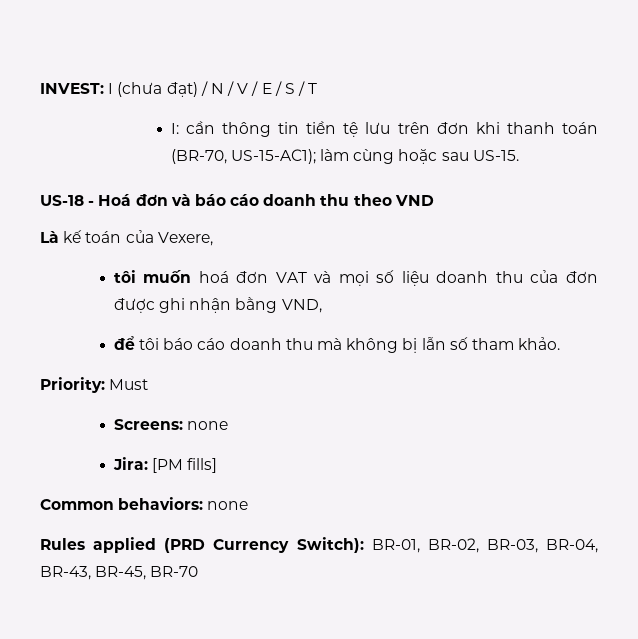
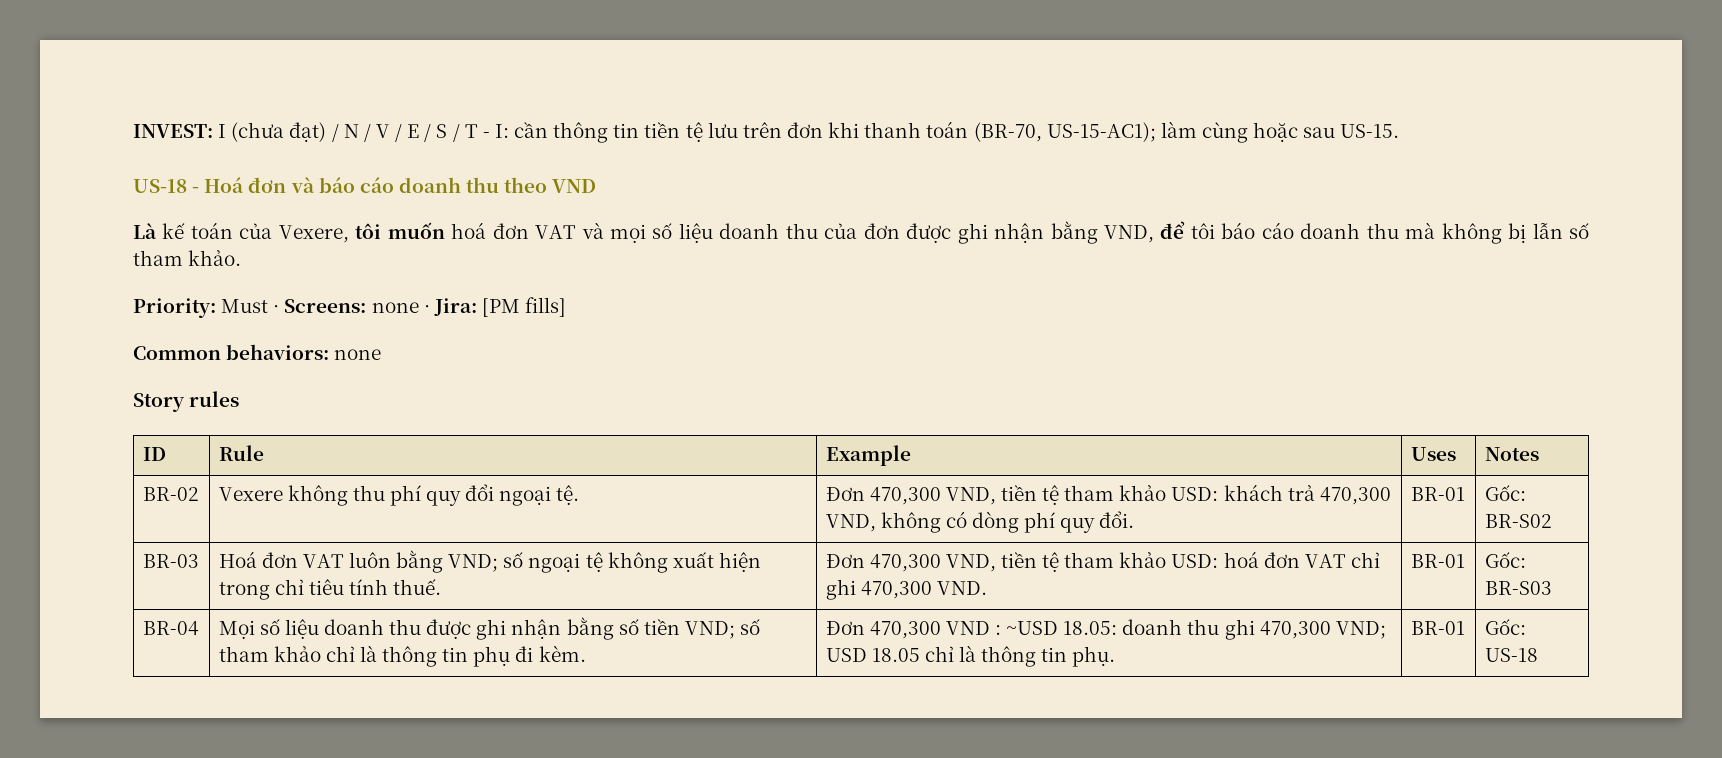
- INVEST: I (chưa đạt) / N / V / E / S / T
- I: cần thông tin tiền tệ lưu trên đơn khi thanh toán (BR-70, US-15-AC1); làm cùng hoặc sau US-15.
+ INVEST: I (chưa đạt) / N / V / E / S / T - I: cần thông tin tiền tệ lưu trên đơn khi thanh toán (BR-70, US-15-AC1); làm cùng hoặc sau US-15.
- Là kế toán của Vexere,
- tôi muốn hoá đơn VAT và mọi số liệu doanh thu của đơn được ghi nhận bằng VND,
- để tôi báo cáo doanh thu mà không bị lẫn số tham khảo.
+ Là kế toán của Vexere, tôi muốn hoá đơn VAT và mọi số liệu doanh thu của đơn được ghi nhận bằng VND, để tôi báo cáo doanh thu mà không bị lẫn số tham khảo.
- Priority: Must
- Screens: none
- Jira: [PM fills]
+ Priority: Must · Screens: none · Jira: [PM fills]
- Rules applied (PRD Currency Switch): BR-01, BR-02, BR-03, BR-04, BR-43, BR-45, BR-70
+ Story rules
+ ID | Rule | Example | Uses | Notes
+ BR-02 | Vexere không thu phí quy đổi ngoại tệ. | Đơn 470,300 VND, tiền tệ tham khảo USD: khách trả 470,300 VND, không có dòng phí quy đổi. | BR-01 | Gốc: BR-S02
+ BR-03 | Hoá đơn VAT luôn bằng VND; số ngoại tệ không xuất hiện trong chỉ tiêu tính thuế. | Đơn 470,300 VND, tiền tệ tham khảo USD: hoá đơn VAT chỉ ghi 470,300 VND. | BR-01 | Gốc: BR-S03
+ BR-04 | Mọi số liệu doanh thu được ghi nhận bằng số tiền VND; số tham khảo chỉ là thông tin phụ đi kèm. | Đơn 470,300 VND : ~USD 18.05: doanh thu ghi 470,300 VND; USD 18.05 chỉ là thông tin phụ. | BR-01 | Gốc: US-18

